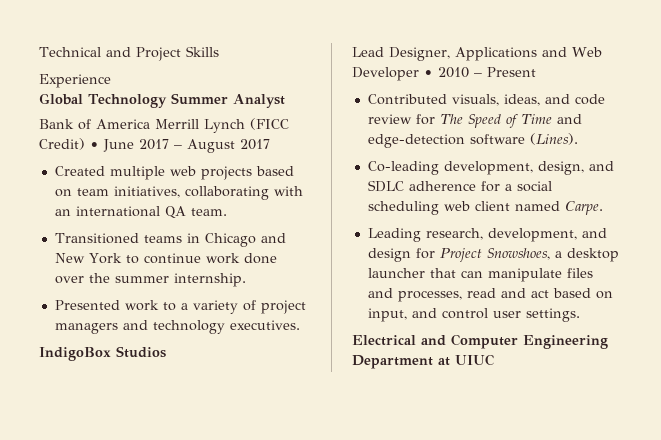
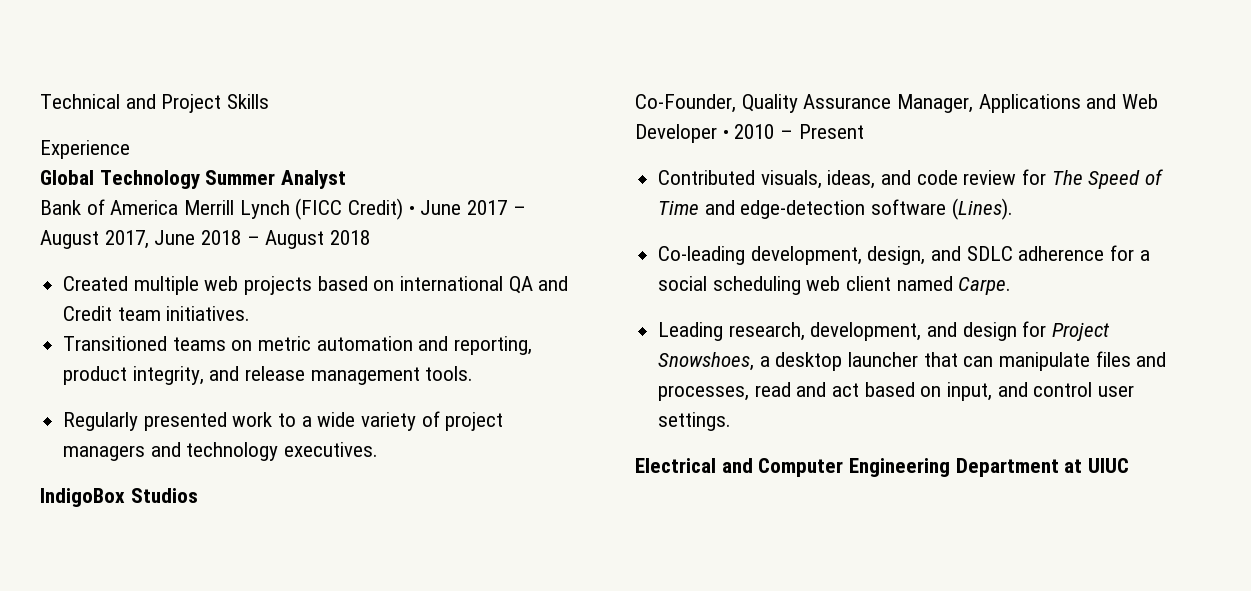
- Bank of America Merrill Lynch (FICC Credit) • June 2017 – August 2017
+ Bank of America Merrill Lynch (FICC Credit) • June 2017 – August 2017, June 2018 – August 2018
- Created multiple web projects based on team initiatives, collaborating with an international QA team.
- Transitioned teams in Chicago and New York to continue work done over the summer internship.
- Presented work to a variety of project managers and technology executives.
+ Created multiple web projects based on international QA and Credit team initiatives.
+ Transitioned teams on metric automation and reporting, product integrity, and release management tools.
+ Regularly presented work to a wide variety of project managers and technology executives.
- Lead Designer, Applications and Web Developer • 2010 – Present
+ Co-Founder, Quality Assurance Manager, Applications and Web Developer • 2010 – Present

